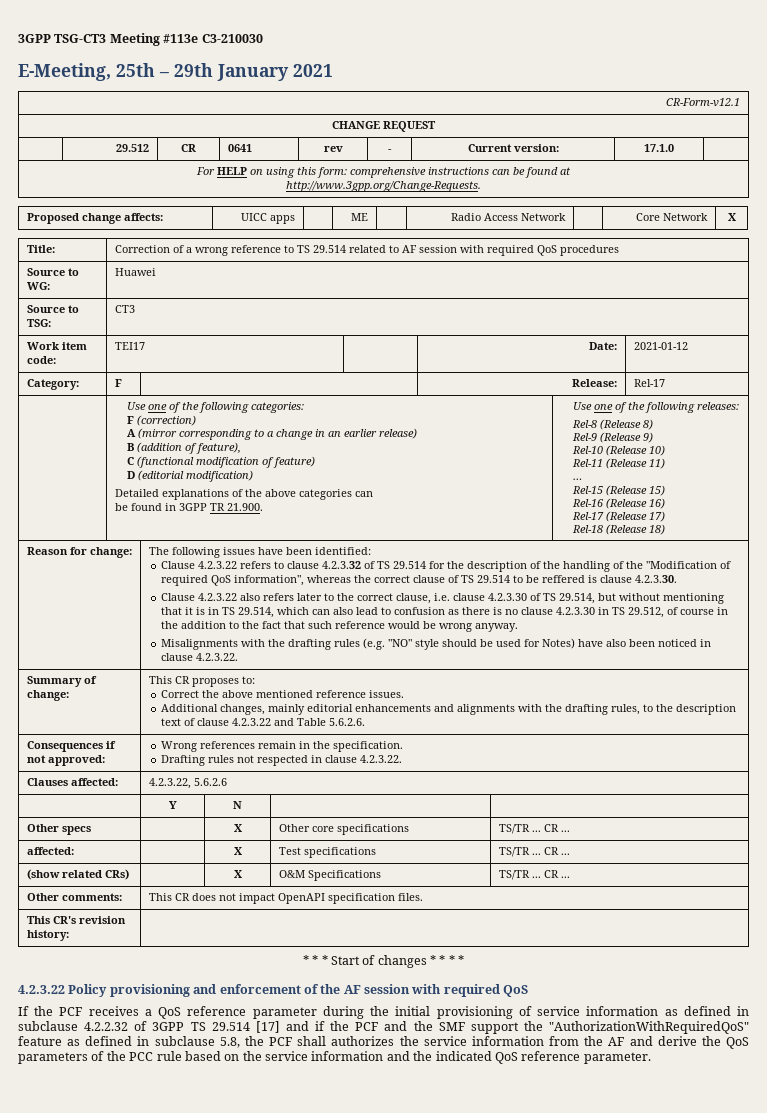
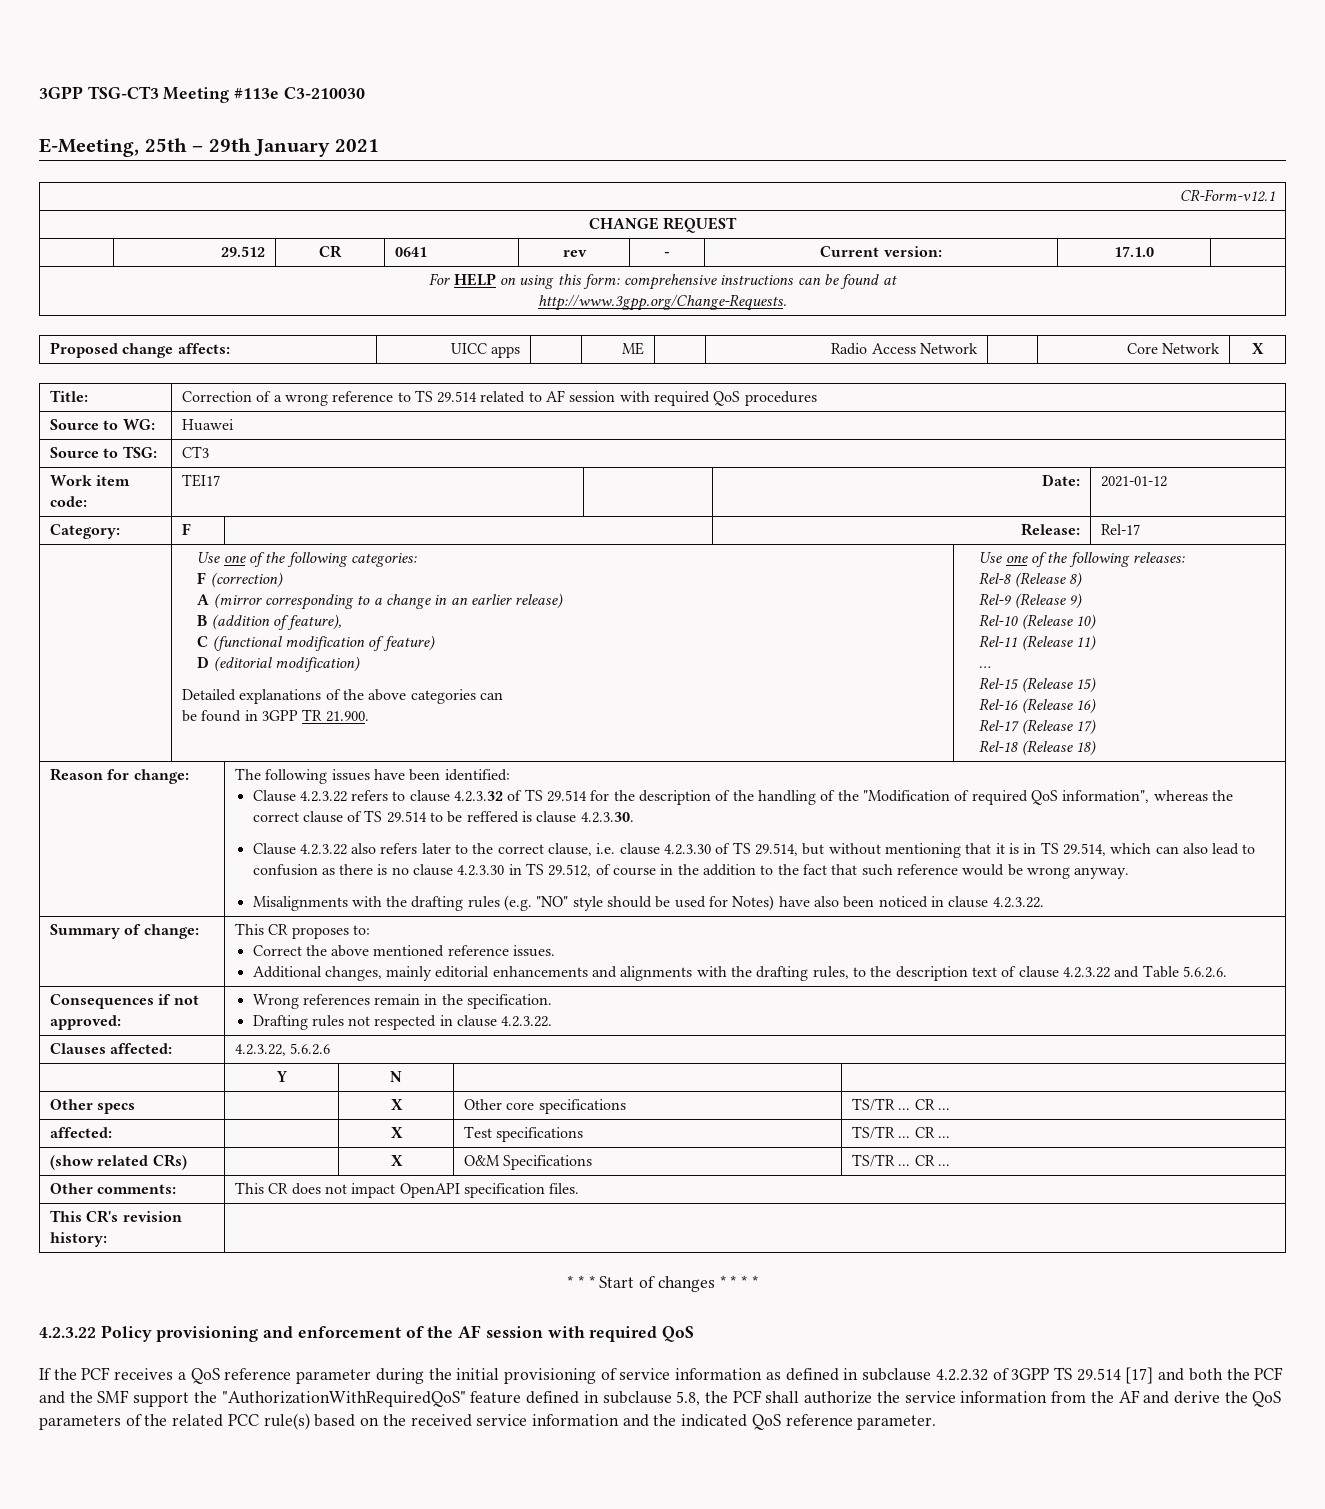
- If the PCF receives a QoS reference parameter during the initial provisioning of service information as defined in subclause 4.2.2.32 of 3GPP TS 29.514 [17] and if the PCF and the SMF support the "AuthorizationWithRequiredQoS" feature as defined in subclause 5.8, the PCF shall authorizes the service information from the AF and derive the QoS parameters of the PCC rule based on the service information and the indicated QoS reference parameter.
+ If the PCF receives a QoS reference parameter during the initial provisioning of service information as defined in subclause 4.2.2.32 of 3GPP TS 29.514 [17] and both the PCF and the SMF support the "AuthorizationWithRequiredQoS" feature defined in subclause 5.8, the PCF shall authorize the service information from the AF and derive the QoS parameters of the related PCC rule(s) based on the received service information and the indicated QoS reference parameter.

